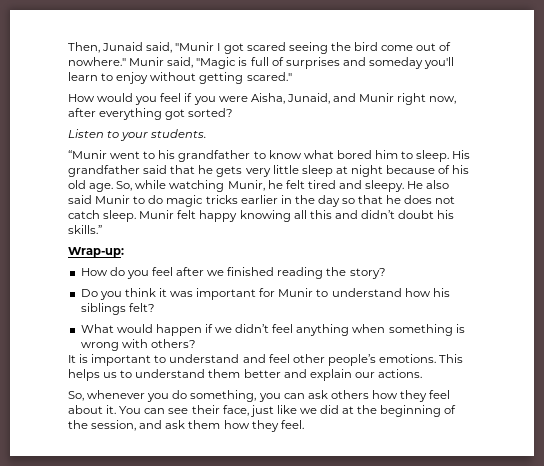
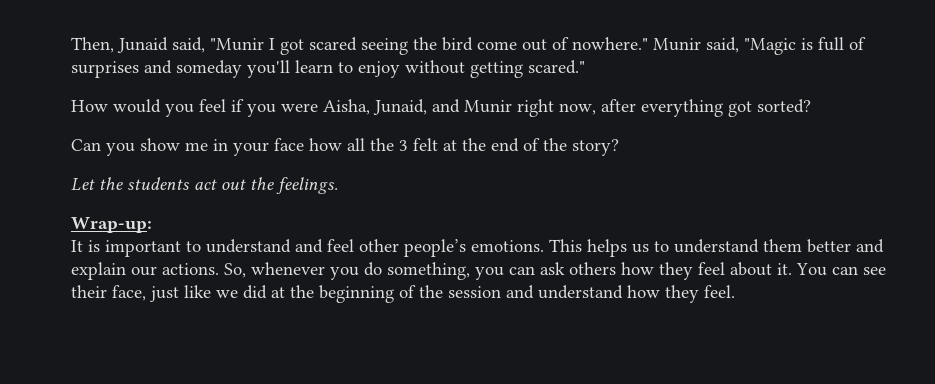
- Listen to your students.
- “Munir went to his grandfather to know what bored him to sleep. His grandfather said that he gets very little sleep at night because of his old age. So, while watching Munir, he felt tired and sleepy. He also said Munir to do magic tricks earlier in the day so that he does not catch sleep. Munir felt happy knowing all this and didn’t doubt his skills.”
+ Can you show me in your face how all the 3 felt at the end of the story?
+ Let the students act out the feelings.
  Wrap-up:
- How do you feel after we finished reading the story?
- Do you think it was important for Munir to understand how his siblings felt?
- What would happen if we didn’t feel anything when something is wrong with others?
- This helps us to understand them better and explain our actions.
- So, whenever you do something, you can ask others how they feel about it.
+ This helps us to understand them better and explain our actions. So, whenever you do something, you can ask others how they feel about it.
- You can see their face, just like we did at the beginning of the session, and ask them how they feel.
+ You can see their face, just like we did at the beginning of the session and understand how they feel.

